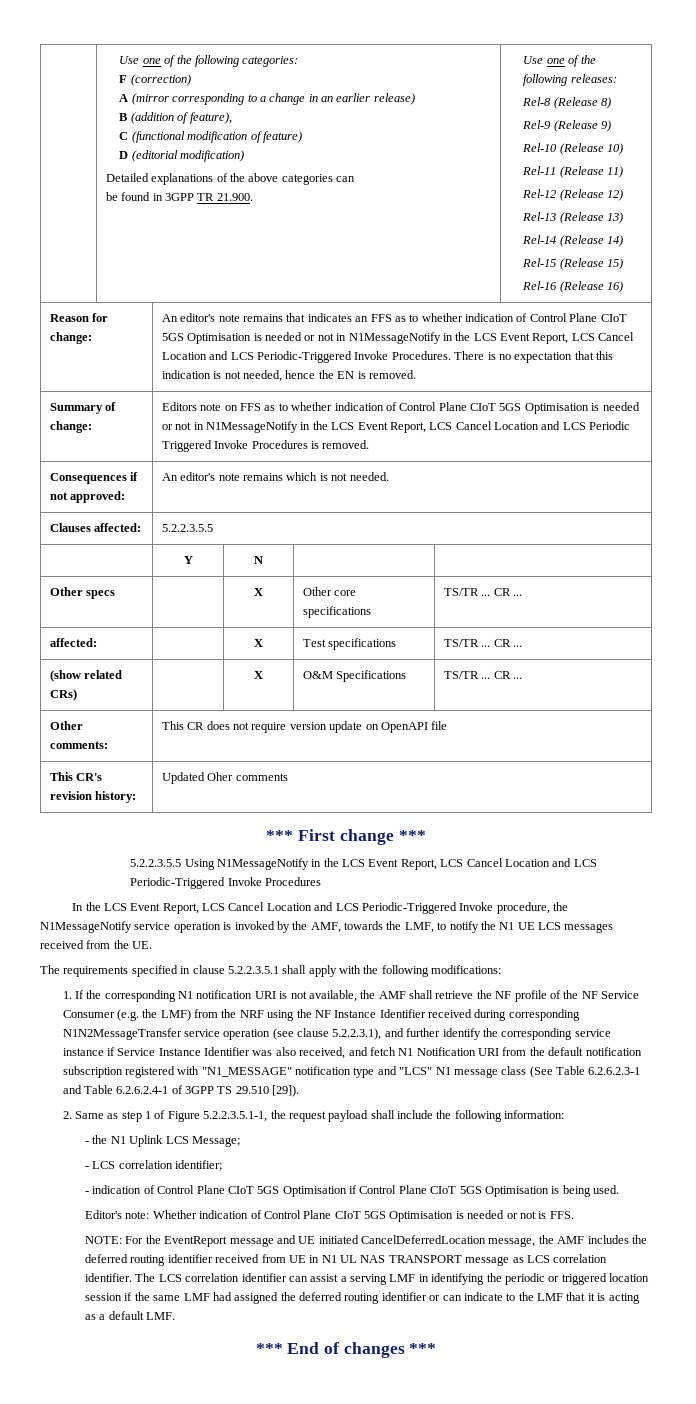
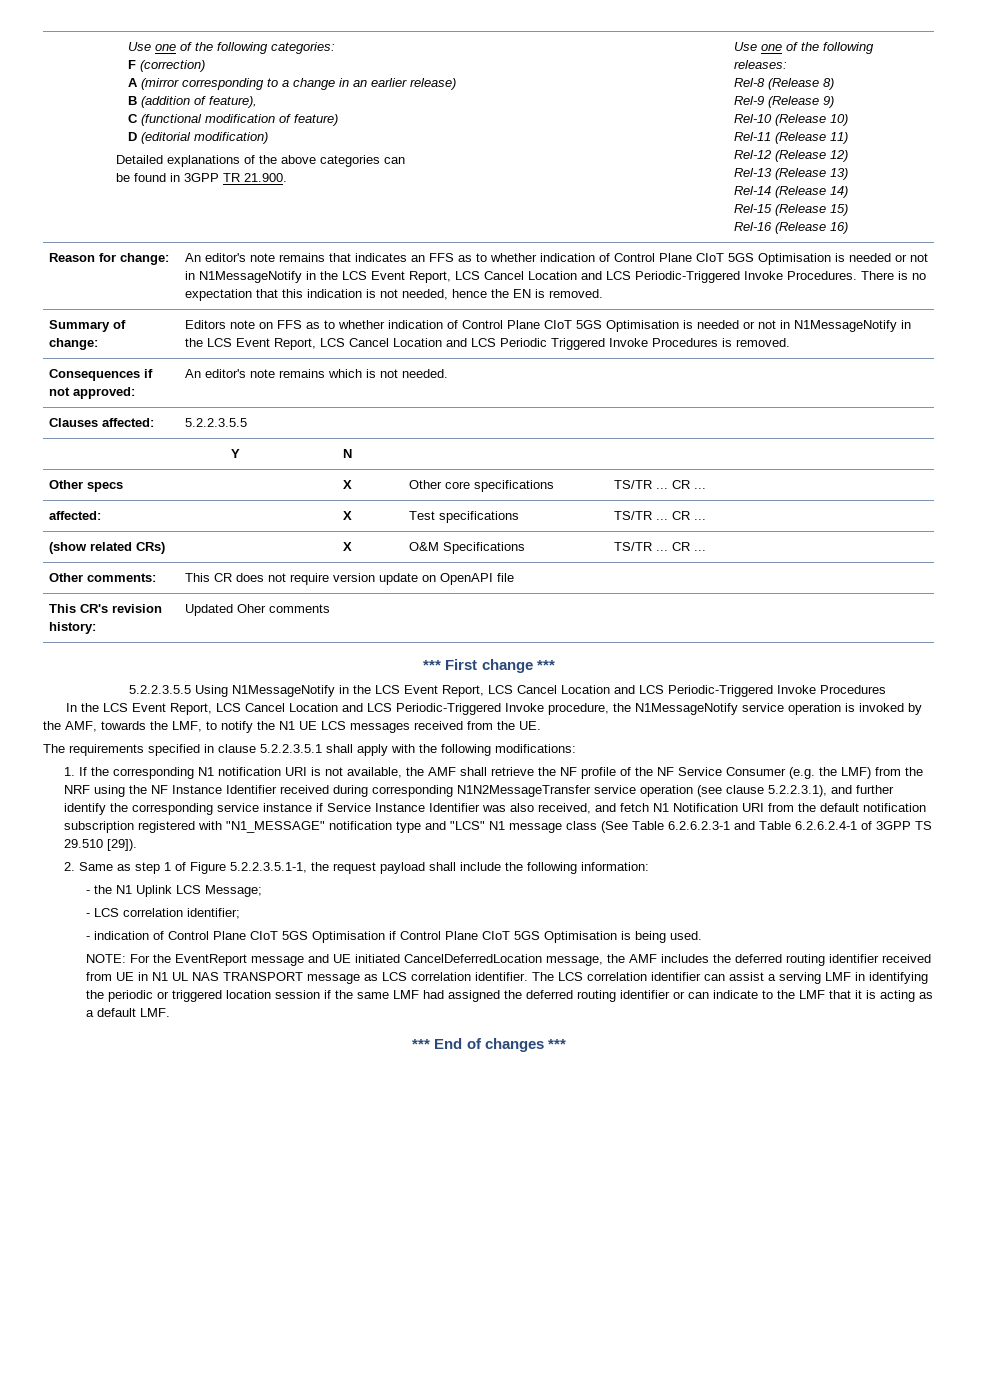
- Editor's note: Whether indication of Control Plane CIoT 5GS Optimisation is needed or not is FFS.

